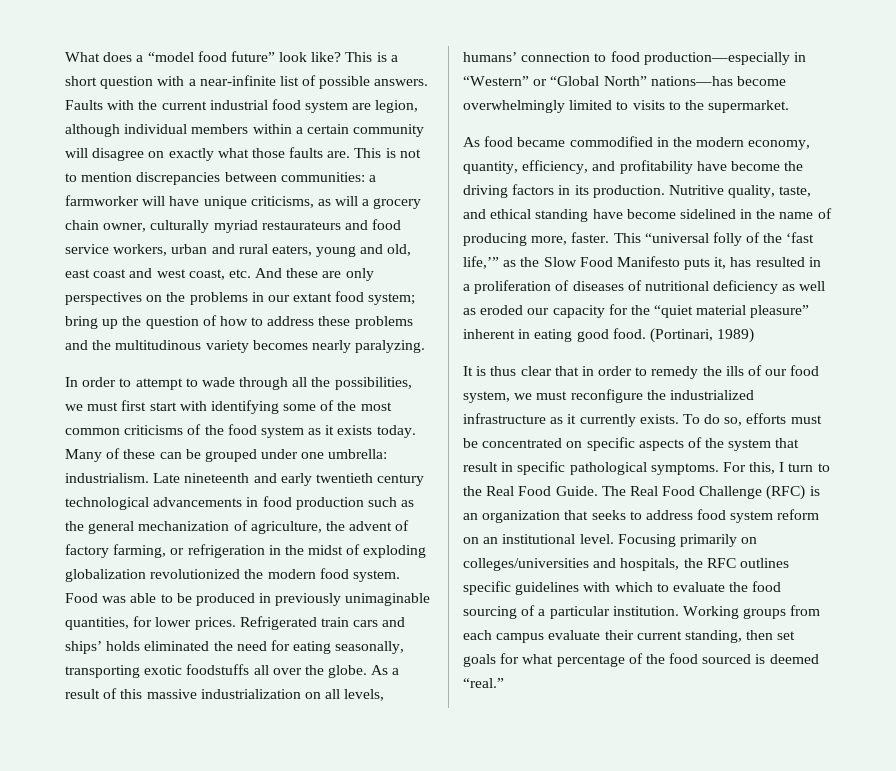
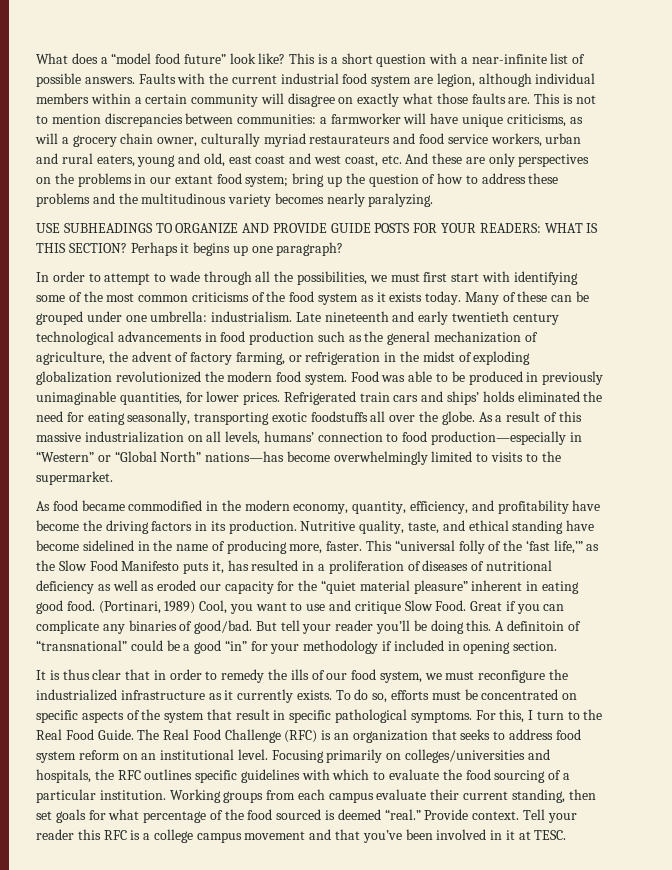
+ USE SUBHEADINGS TO ORGANIZE AND PROVIDE GUIDE POSTS FOR YOUR READERS: WHAT IS THIS SECTION? Perhaps it begins up one paragraph?
- (Portinari, 1989)
+ (Portinari, 1989) Cool, you want to use and critique Slow Food. Great if you can complicate any binaries of good/bad. But tell your reader you’ll be doing this. A definitoin of “transnational” could be a good “in” for your methodology if included in opening section.
+ Provide context. Tell your reader this RFC is a college campus movement and that you’ve been involved in it at TESC.

